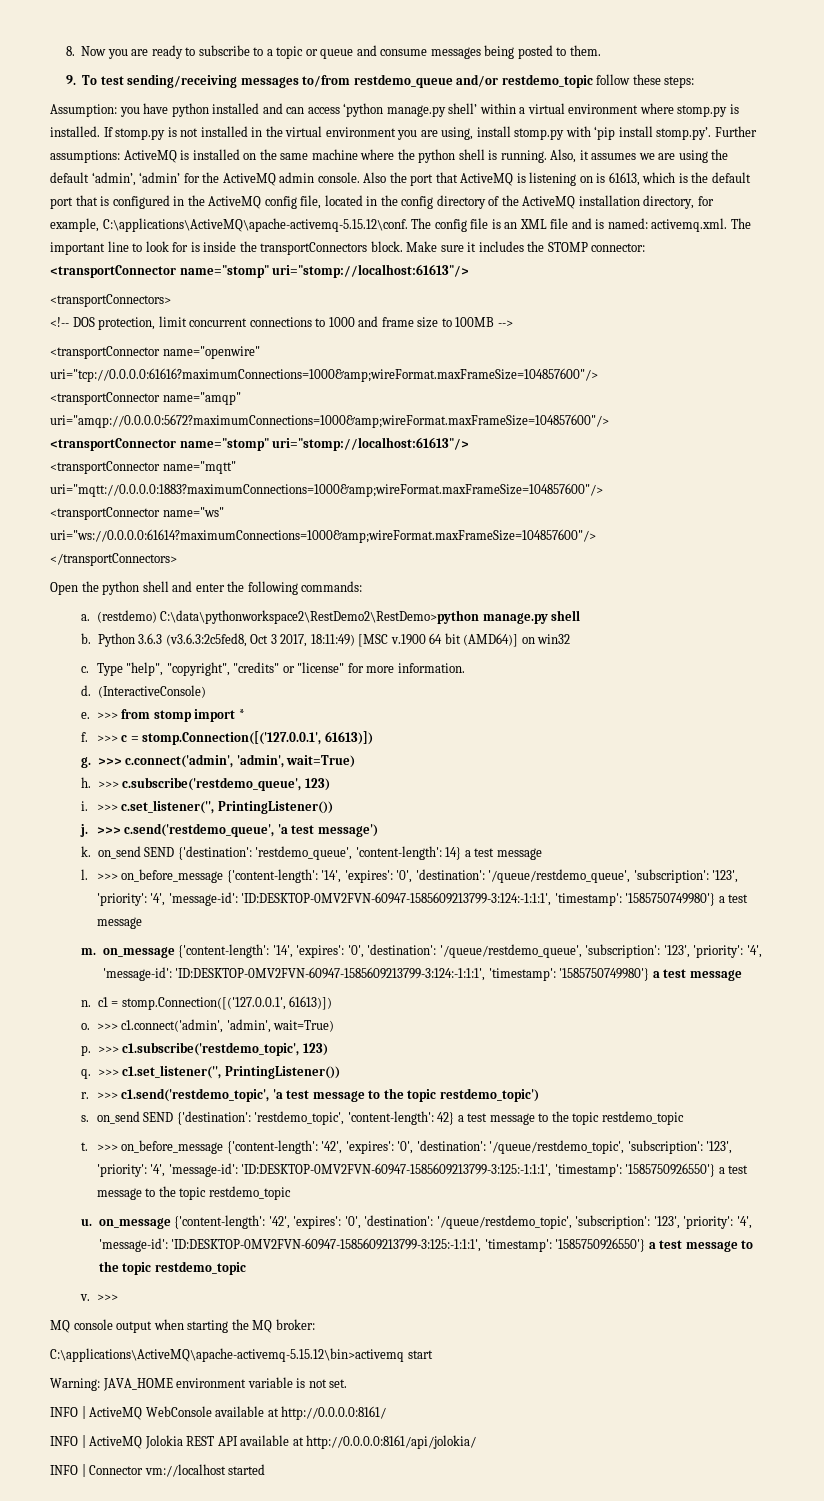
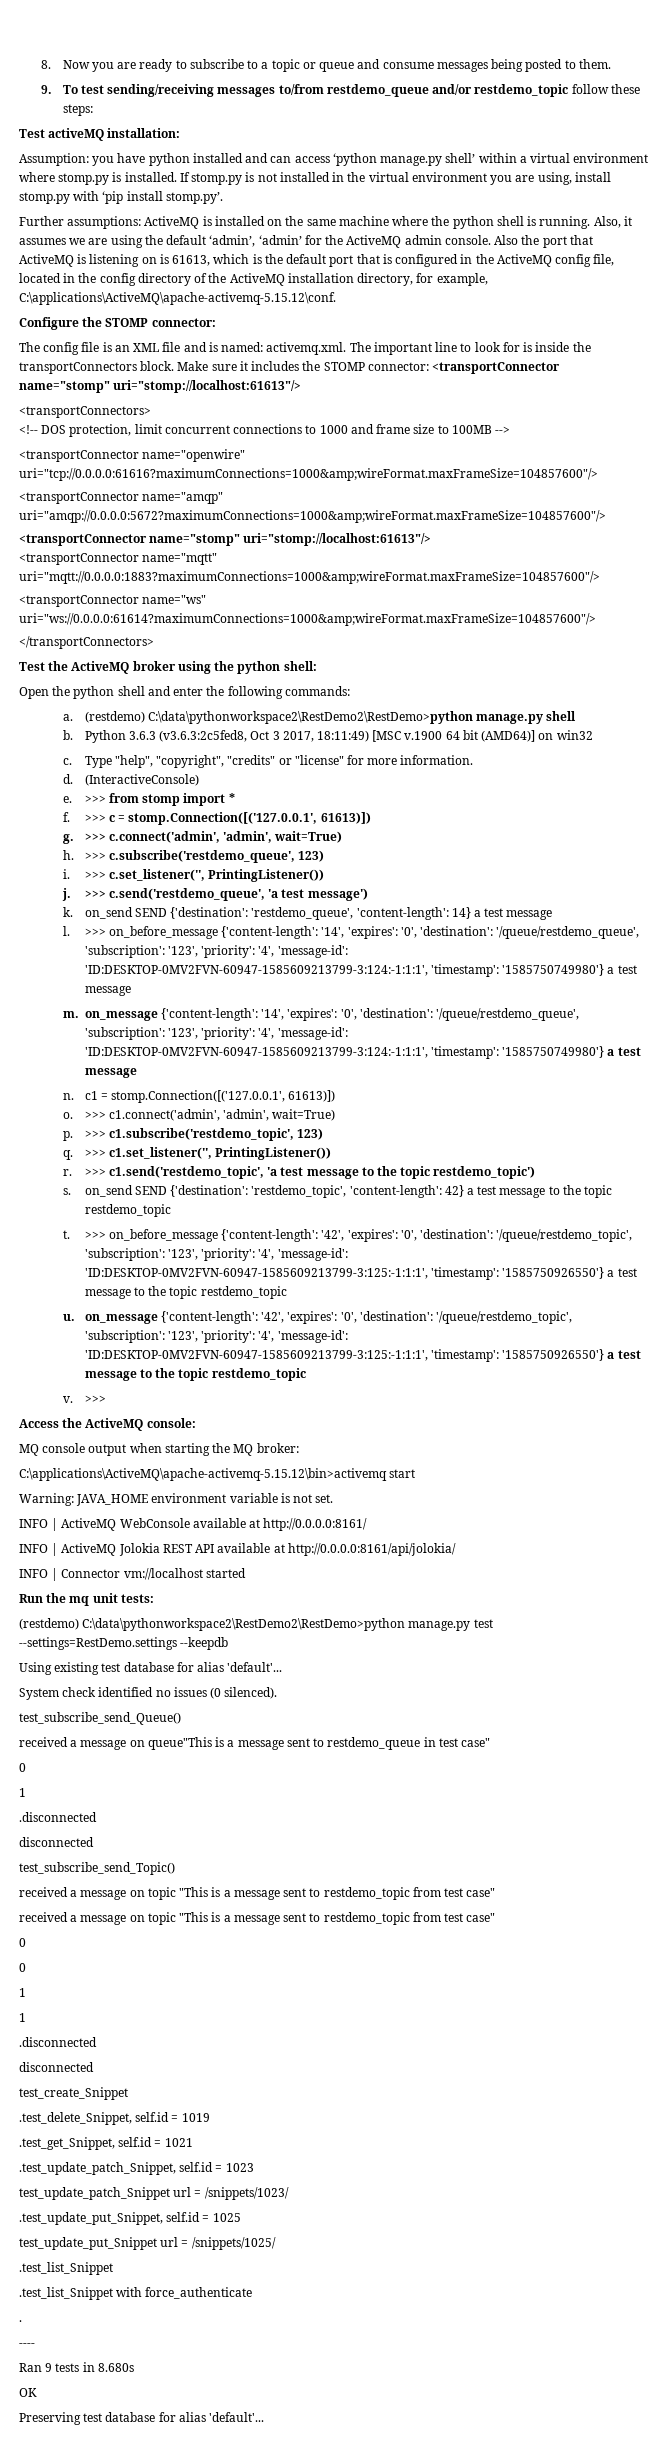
+ Test activeMQ installation:
- If stomp.py is not installed in the virtual environment you are using, install stomp.py with ‘pip install stomp.py’. Further assumptions: ActiveMQ is installed on the same machine where the python shell is running.
+ If stomp.py is not installed in the virtual environment you are using, install stomp.py with ‘pip install stomp.py’.
+ Further assumptions: ActiveMQ is installed on the same machine where the python shell is running.
- Also the port that ActiveMQ is listening on is 61613, which is the default port that is configured in the ActiveMQ config file, located in the config directory of the ActiveMQ installation directory, for example, C:\applications\ActiveMQ\apache-activemq-5.15.12\conf. The config file is an XML file and is named: activemq.xml. The important line to look for is inside the transportConnectors block.
+ Also the port that ActiveMQ is listening on is 61613, which is the default port that is configured in the ActiveMQ config file, located in the config directory of the ActiveMQ installation directory, for example, C:\applications\ActiveMQ\apache-activemq-5.15.12\conf.
+ Configure the STOMP connector:
+ The config file is an XML file and is named: activemq.xml. The important line to look for is inside the transportConnectors block.
+ Test the ActiveMQ broker using the python shell:
+ Access the ActiveMQ console:
+ Run the mq unit tests:
+ (restdemo) C:\data\pythonworkspace2\RestDemo2\RestDemo>python manage.py test --settings=RestDemo.settings --keepdb
+ Using existing test database for alias 'default'...
+ System check identified no issues (0 silenced).
+ test_subscribe_send_Queue()
+ received a message on queue"This is a message sent to restdemo_queue in test case"
+ 0
+ 1
+ .disconnected
+ disconnected
+ test_subscribe_send_Topic()
+ received a message on topic "This is a message sent to restdemo_topic from test case"
+ received a message on topic "This is a message sent to restdemo_topic from test case"
+ 0
+ 0
+ 1
+ 1
+ .disconnected
+ disconnected
+ test_create_Snippet
+ .test_delete_Snippet, self.id = 1019
+ .test_get_Snippet, self.id = 1021
+ .test_update_patch_Snippet, self.id = 1023
+ test_update_patch_Snippet url = /snippets/1023/
+ .test_update_put_Snippet, self.id = 1025
+ test_update_put_Snippet url = /snippets/1025/
+ .test_list_Snippet
+ .test_list_Snippet with force_authenticate
+ .
+ ----
+ Ran 9 tests in 8.680s
+ OK
+ Preserving test database for alias 'default'...

